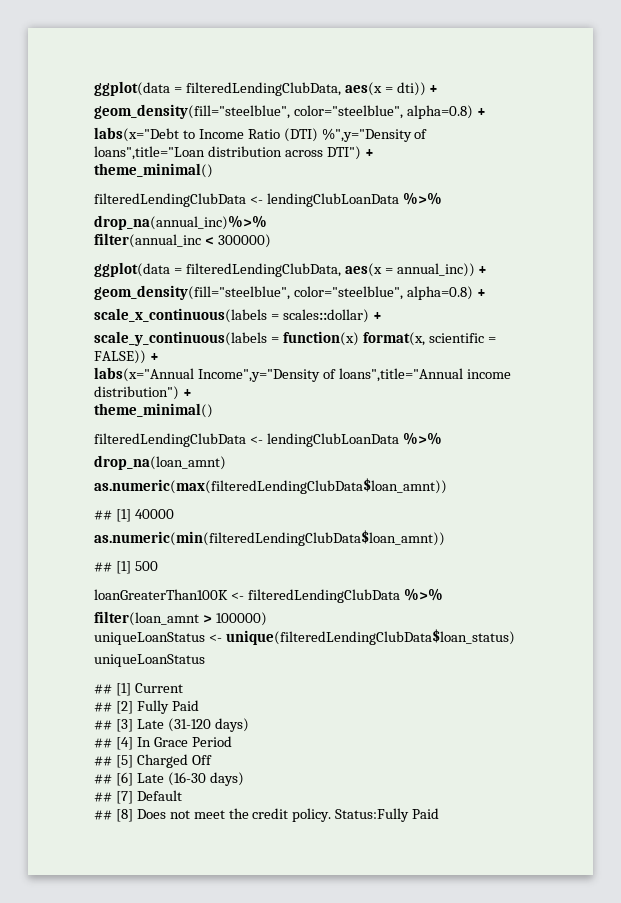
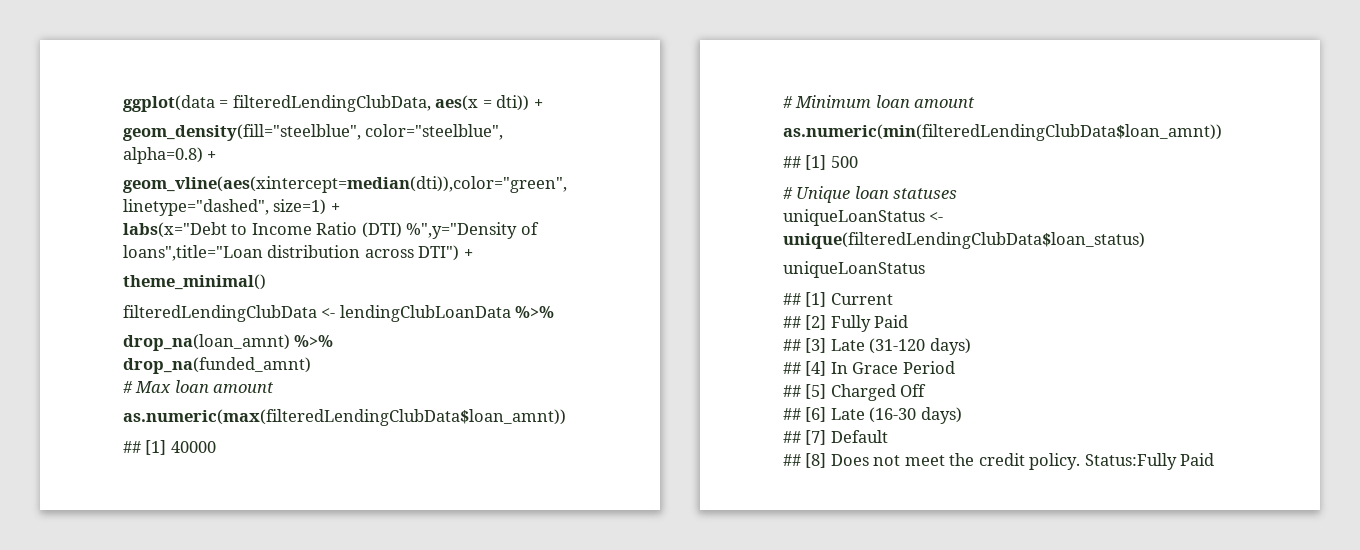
+ geom_vline(aes(xintercept=median(dti)),color="green", linetype="dashed", size=1) +
- drop_na(annual_inc)%>%
- filter(annual_inc < 300000)
- ggplot(data = filteredLendingClubData, aes(x = annual_inc)) +
- geom_density(fill="steelblue", color="steelblue", alpha=0.8) +
- scale_x_continuous(labels = scales::dollar) +
- scale_y_continuous(labels = function(x) format(x, scientific = FALSE)) +
- labs(x="Annual Income",y="Density of loans",title="Annual income distribution") +
- theme_minimal()
- filteredLendingClubData <- lendingClubLoanData %>%
- drop_na(loan_amnt)
+ drop_na(loan_amnt) %>%
+ drop_na(funded_amnt)
+ # Max loan amount
+ # Minimum loan amount
- loanGreaterThan100K <- filteredLendingClubData %>%
- filter(loan_amnt > 100000)
+ # Unique loan statuses

